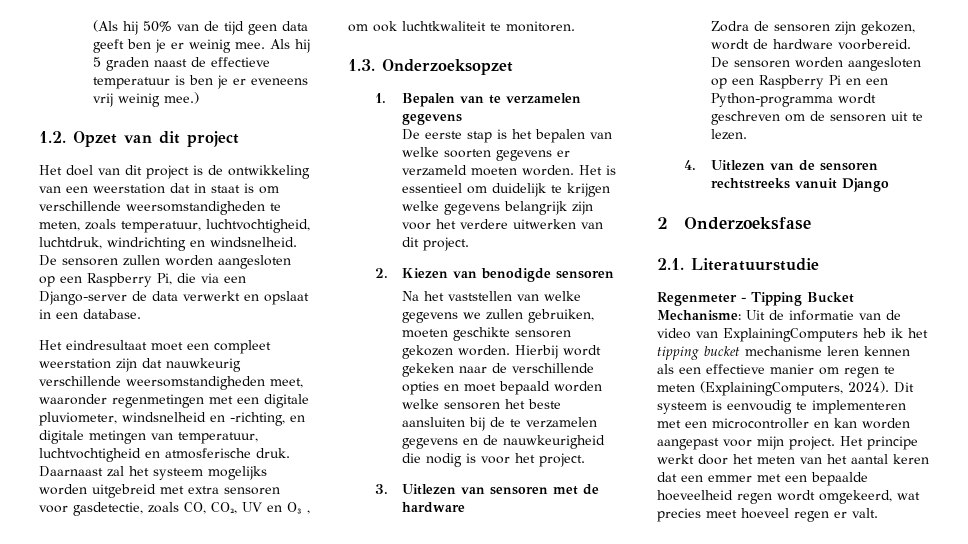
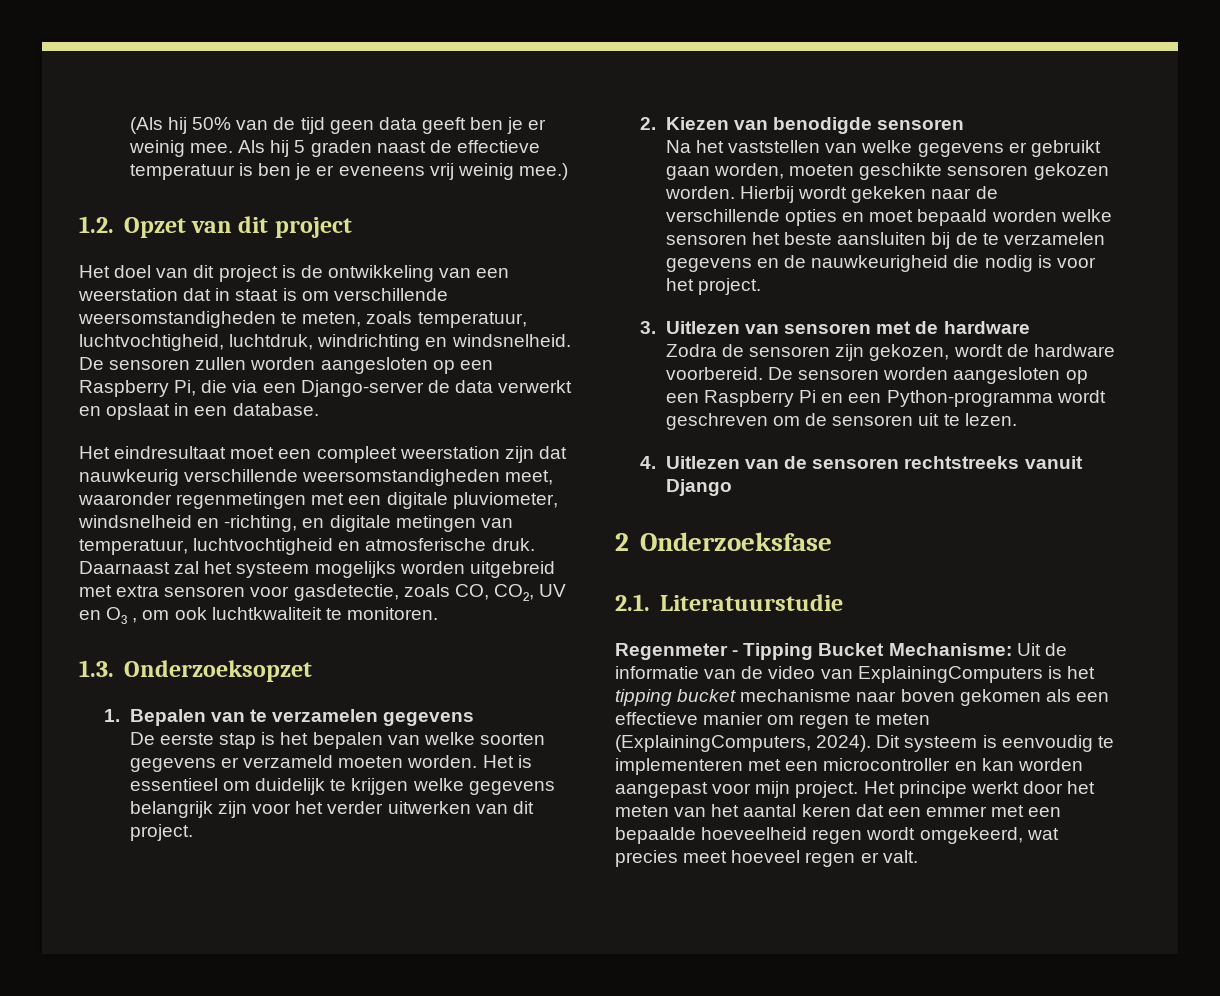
- Het is essentieel om duidelijk te krijgen welke gegevens belangrijk zijn voor het verdere uitwerken van dit project.
+ Het is essentieel om duidelijk te krijgen welke gegevens belangrijk zijn voor het verder uitwerken van dit project.
- Na het vaststellen van welke gegevens we zullen gebruiken, moeten geschikte sensoren gekozen worden.
+ Na het vaststellen van welke gegevens er gebruikt gaan worden, moeten geschikte sensoren gekozen worden.
- Regenmeter - Tipping Bucket Mechanisme: Uit de informatie van de video van ExplainingComputers heb ik het tipping bucket mechanisme leren kennen als een effectieve manier om regen te meten (ExplainingComputers, 2024).
+ Regenmeter - Tipping Bucket Mechanisme: Uit de informatie van de video van ExplainingComputers is het tipping bucket mechanisme naar boven gekomen als een effectieve manier om regen te meten (ExplainingComputers, 2024).

